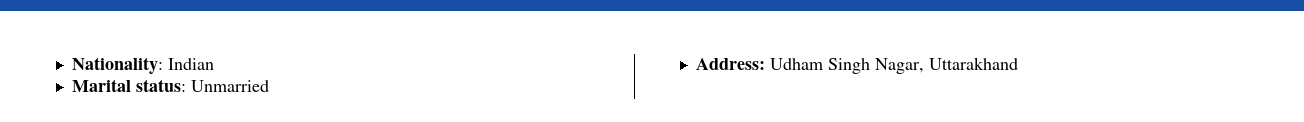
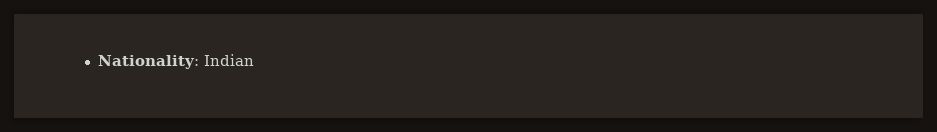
- Marital status: Unmarried
- Address: Udham Singh Nagar, Uttarakhand

